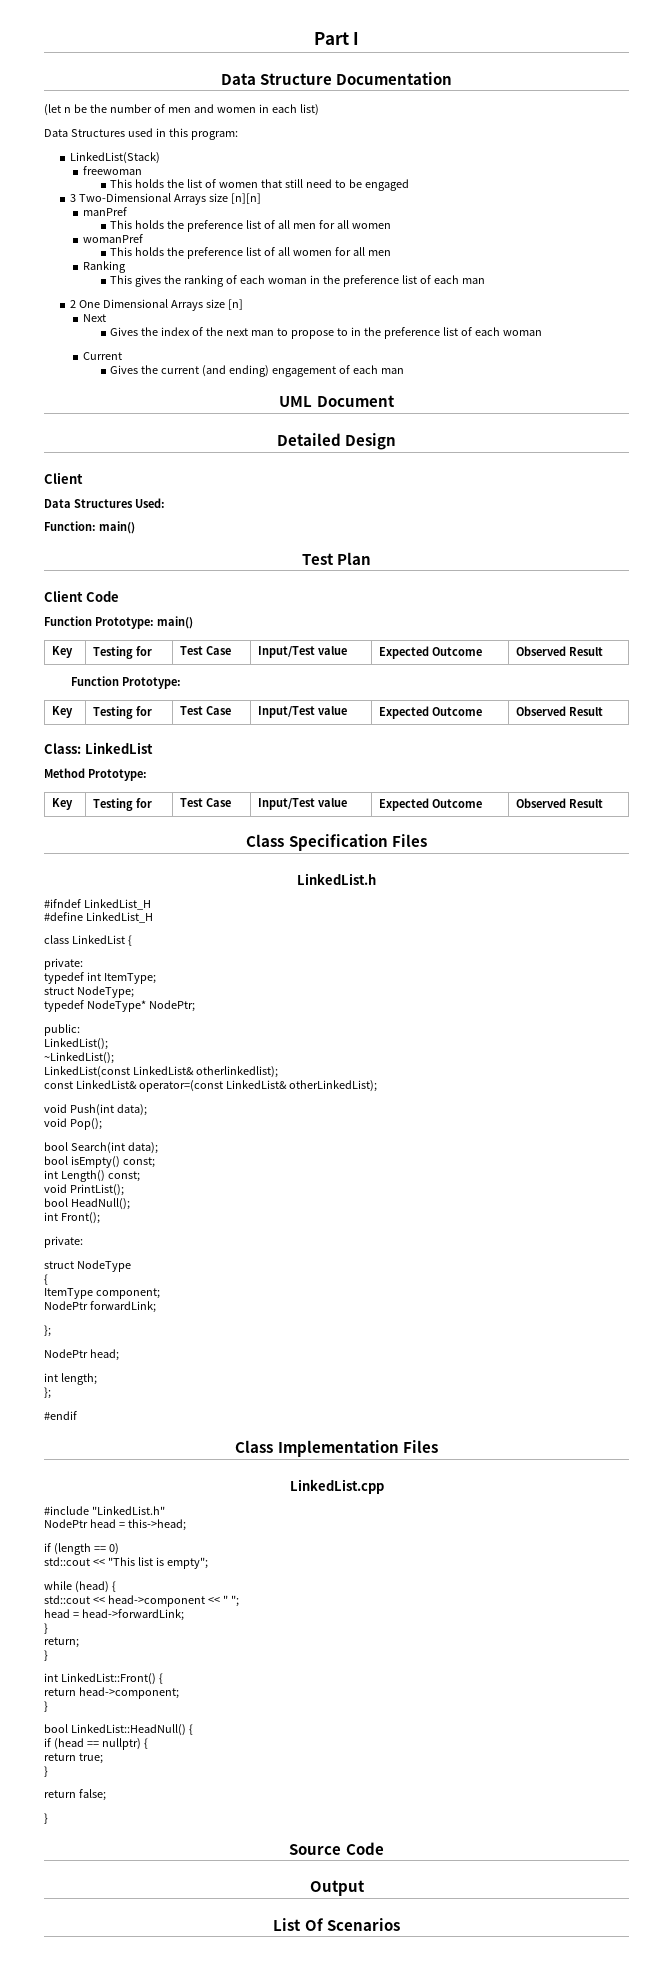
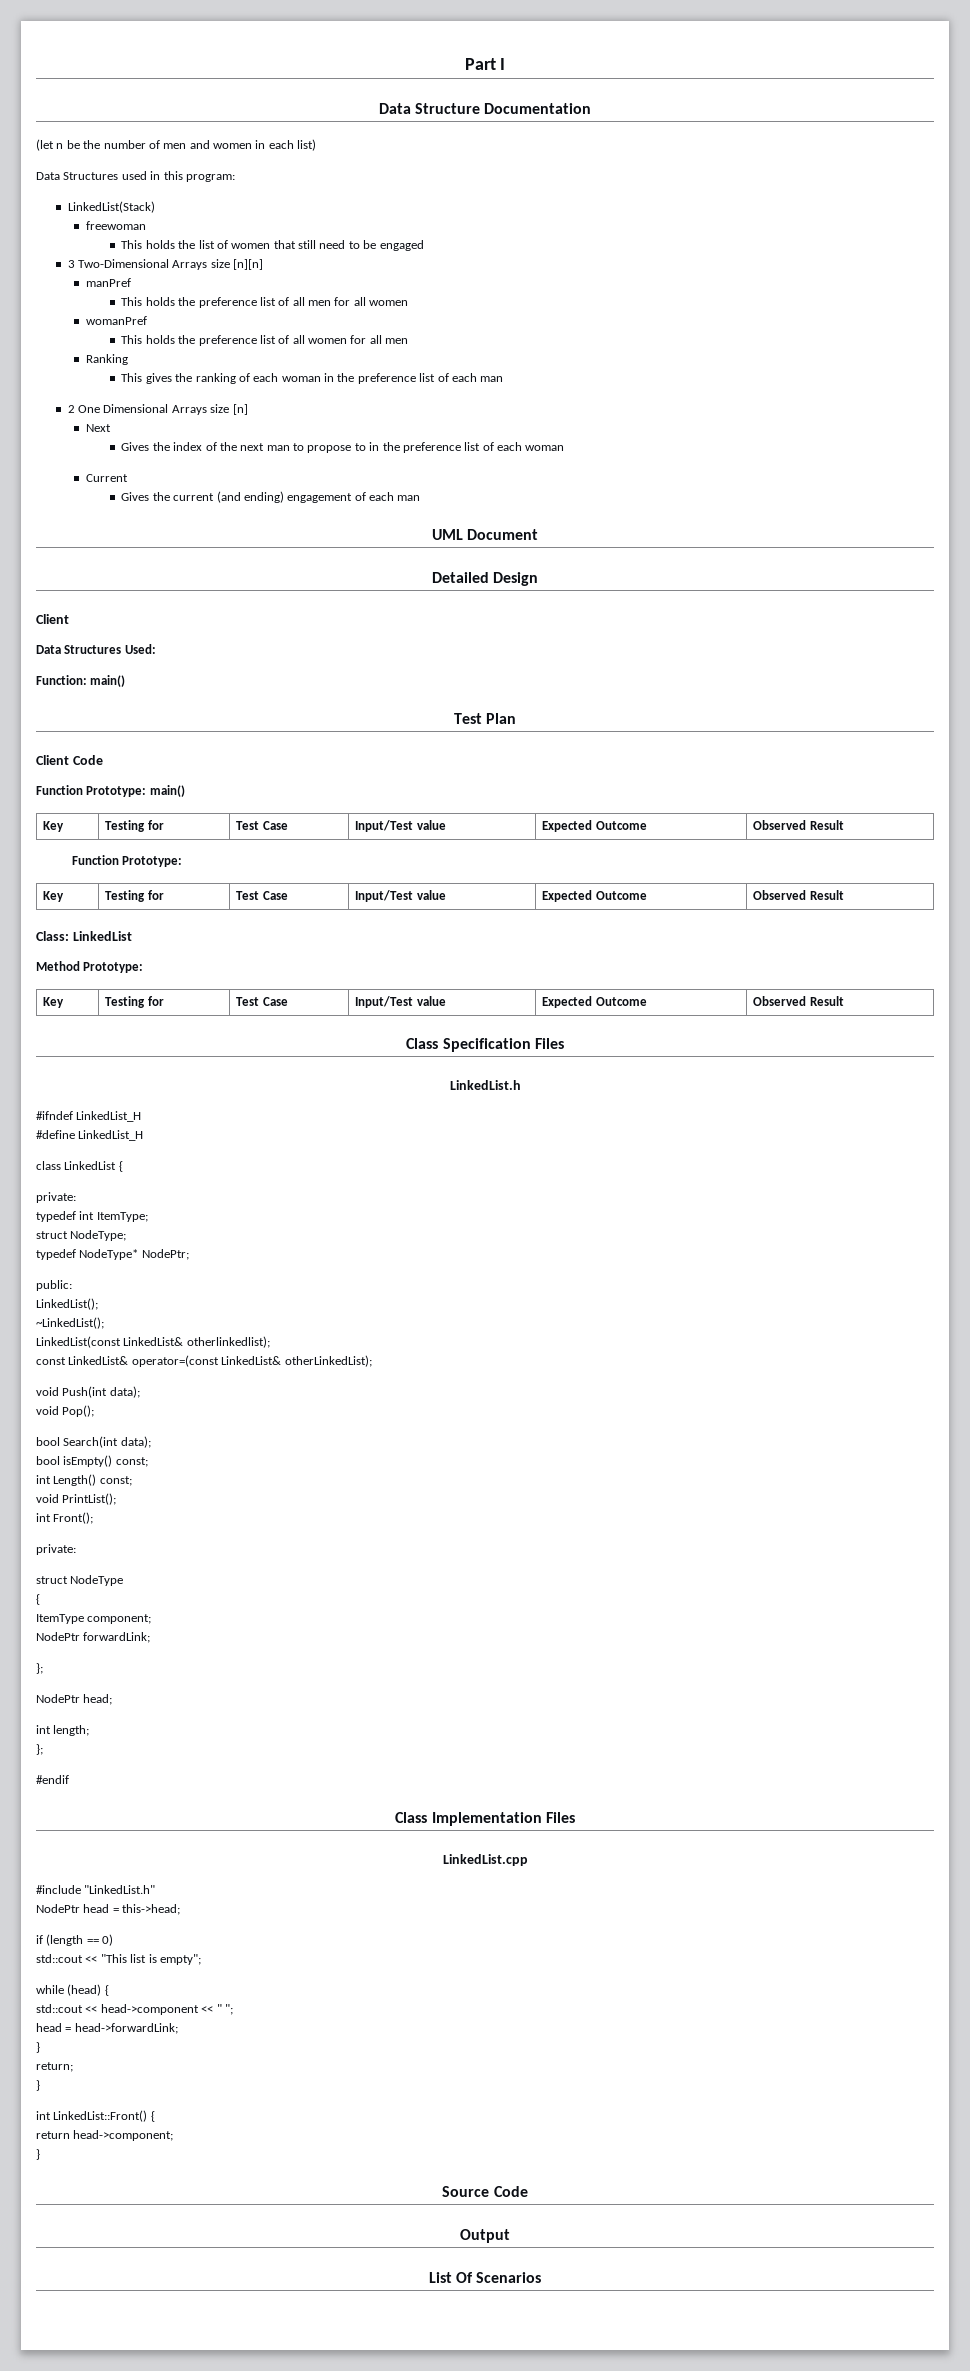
- bool HeadNull();
- bool LinkedList::HeadNull() {
- if (head == nullptr) {
- return true;
- }
- return false;
- }

